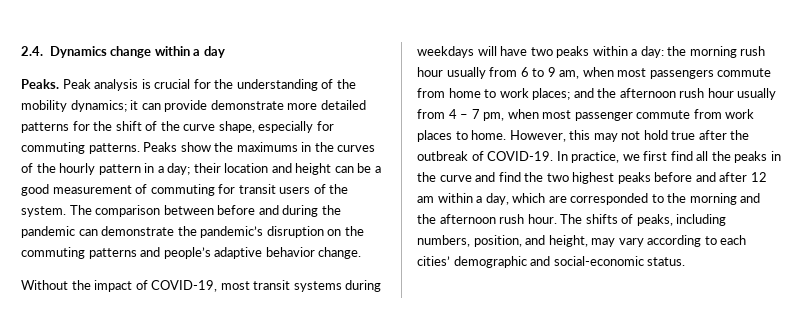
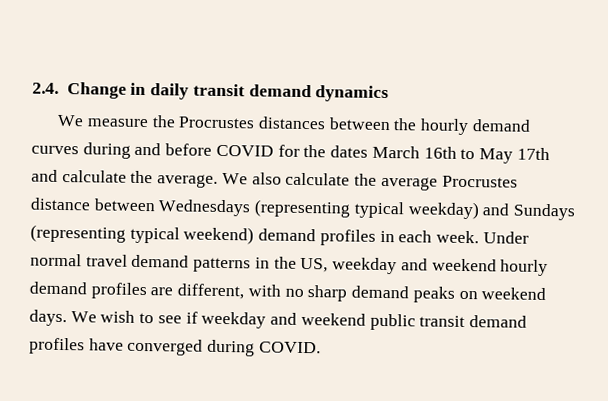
- 2.4. Dynamics change within a day
- Peaks. Peak analysis is crucial for the understanding of the mobility dynamics; it can provide demonstrate more detailed patterns for the shift of the curve shape, especially for commuting patterns. Peaks show the maximums in the curves of the hourly pattern in a day; their location and height can be a good measurement of commuting for transit users of the system. The comparison between before and during the pandemic can demonstrate the pandemic’s disruption on the commuting patterns and people’s adaptive behavior change.
- Without the impact of COVID-19, most transit systems during weekdays will have two peaks within a day: the morning rush hour usually from 6 to 9 am, when most passengers commute from home to work places; and the afternoon rush hour usually from 4 – 7 pm, when most passenger commute from work places to home. However, this may not hold true after the outbreak of COVID-19. In practice, we first find all the peaks in the curve and find the two highest peaks before and after 12 am within a day, which are corresponded to the morning and the afternoon rush hour. The shifts of peaks, including numbers, position, and height, may vary according to each cities’ demographic and social-economic status.
+ 2.4. Change in daily transit demand dynamics
+ We measure the Procrustes distances between the hourly demand curves during and before COVID for the dates March 16th to May 17th and calculate the average. We also calculate the average Procrustes distance between Wednesdays (representing typical weekday) and Sundays (representing typical weekend) demand profiles in each week. Under normal travel demand patterns in the US, weekday and weekend hourly demand profiles are different, with no sharp demand peaks on weekend days. We wish to see if weekday and weekend public transit demand profiles have converged during COVID.

